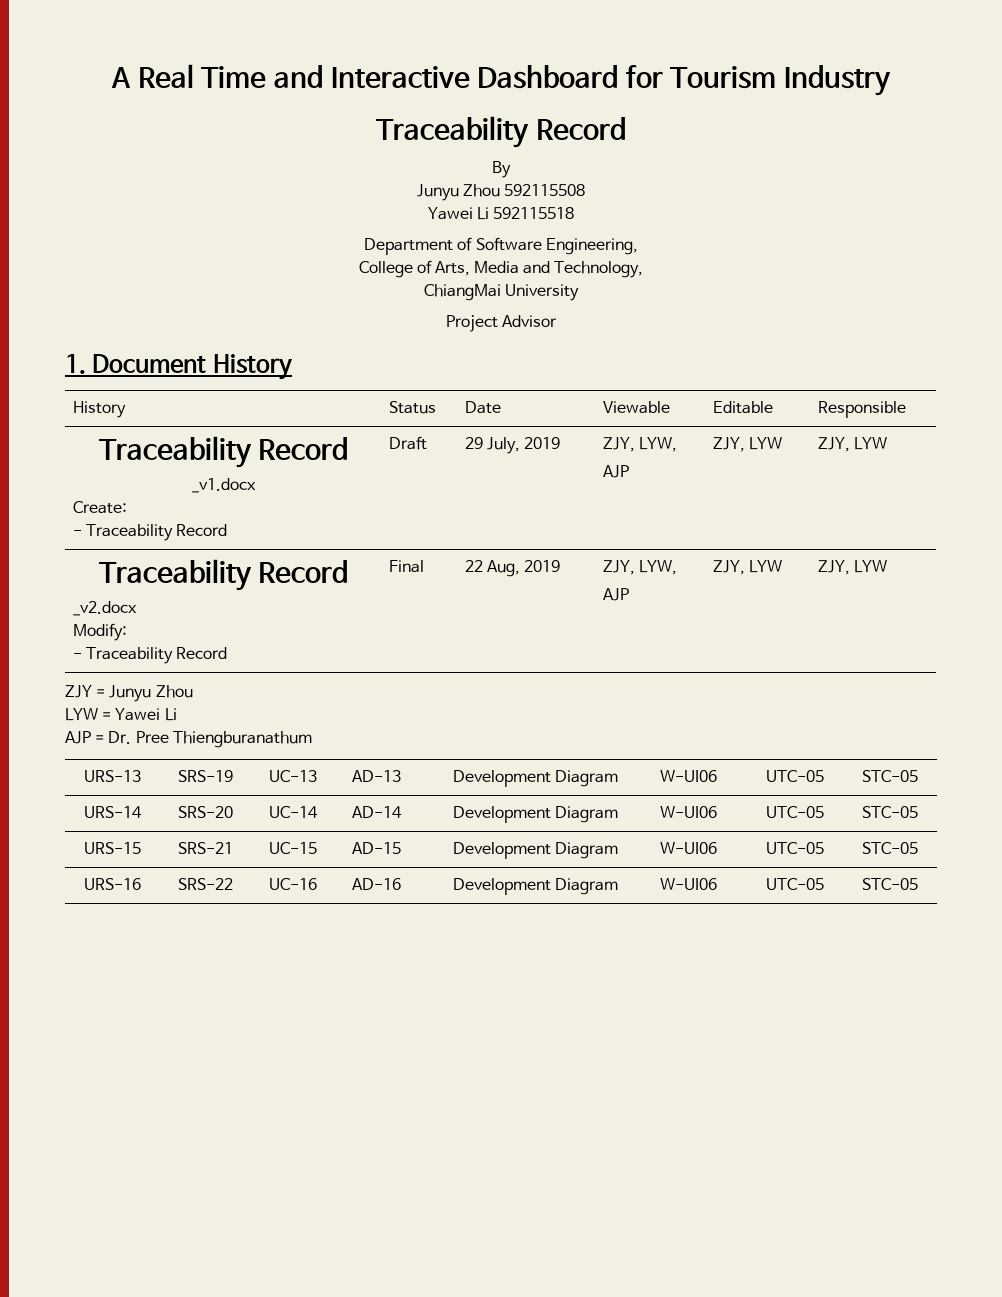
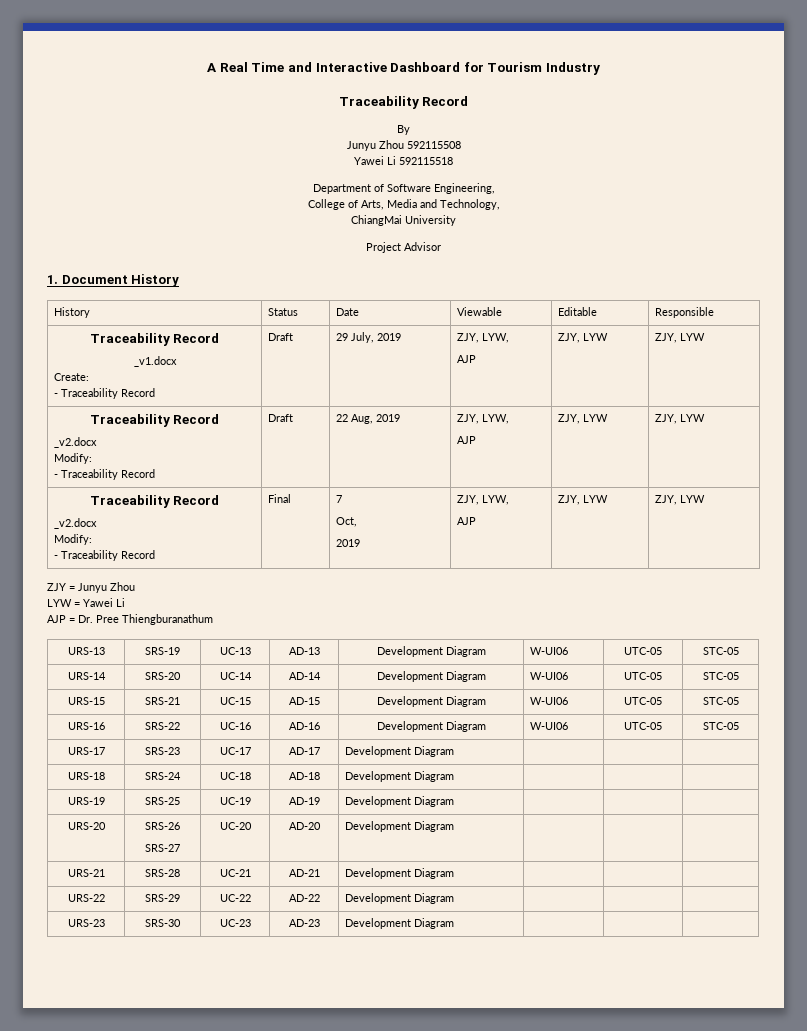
  History | Status | Date | Viewable | Editable | Responsible
  Traceability Record
  _v1.docx
  Create:
  - Traceability Record | Draft | 29 July, 2019 | ZJY, LYW,
  AJP | ZJY, LYW | ZJY, LYW
  Traceability Record
  _v2.docx
  Modify:
- - Traceability Record | Final | 22 Aug, 2019 | ZJY, LYW,
+ - Traceability Record | Draft | 22 Aug, 2019 | ZJY, LYW,
+ AJP | ZJY, LYW | ZJY, LYW
+ Traceability Record
+ _v2.docx
+ Modify:
+ - Traceability Record | Final | 7
+ Oct,
+ 2019 | ZJY, LYW,
+ URS-17 | SRS-23 | UC-17 | AD-17 | Development Diagram | | |
+ URS-18 | SRS-24 | UC-18 | AD-18 | Development Diagram | | |
+ URS-19 | SRS-25 | UC-19 | AD-19 | Development Diagram | | |
+ URS-20 | SRS-26
+ SRS-27 | UC-20 | AD-20 | Development Diagram | | |
+ URS-21 | SRS-28 | UC-21 | AD-21 | Development Diagram | | |
+ URS-22 | SRS-29 | UC-22 | AD-22 | Development Diagram | | |
+ URS-23 | SRS-30 | UC-23 | AD-23 | Development Diagram | | |

